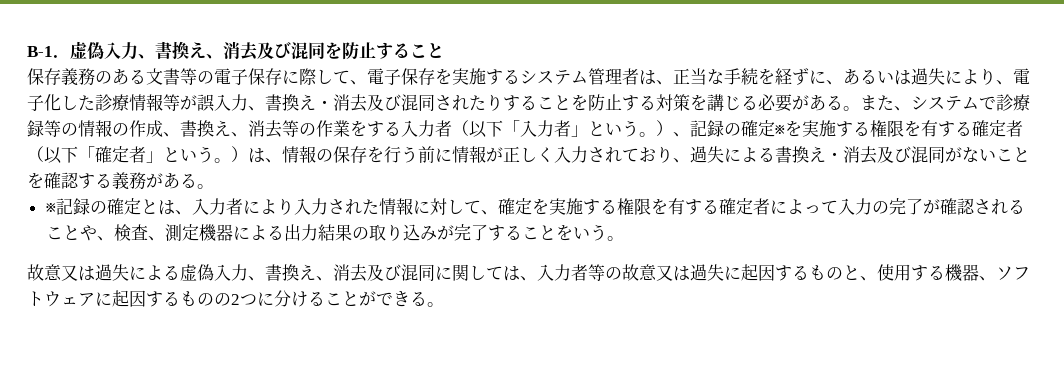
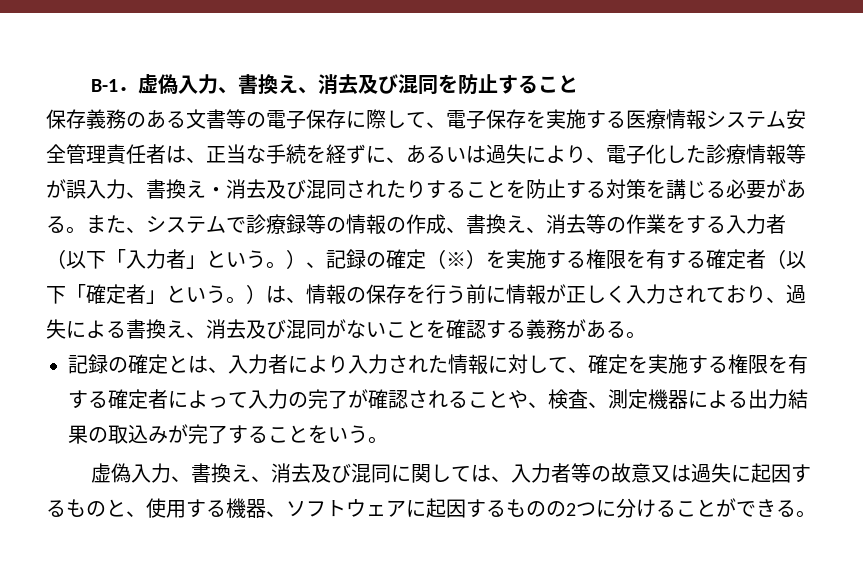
- 保存義務のある文書等の電子保存に際して、電子保存を実施するシステム管理者は、正当な手続を経ずに、あるいは過失により、電子化した診療情報等が誤入力、書換え・消去及び混同されたりすることを防止する対策を講じる必要がある。
+ 保存義務のある文書等の電子保存に際して、電子保存を実施する医療情報システム安全管理責任者は、正当な手続を経ずに、あるいは過失により、電子化した診療情報等が誤入力、書換え・消去及び混同されたりすることを防止する対策を講じる必要がある。
- また、システムで診療録等の情報の作成、書換え、消去等の作業をする入力者（以下「入力者」という。）、記録の確定※を実施する権限を有する確定者（以下「確定者」という。）は、情報の保存を行う前に情報が正しく入力されており、過失による書換え・消去及び混同がないことを確認する義務がある。
+ また、システムで診療録等の情報の作成、書換え、消去等の作業をする入力者（以下「入力者」という。）、記録の確定（※）を実施する権限を有する確定者（以下「確定者」という。）は、情報の保存を行う前に情報が正しく入力されており、過失による書換え、消去及び混同がないことを確認する義務がある。
- ※記録の確定とは、入力者により入力された情報に対して、確定を実施する権限を有する確定者によって入力の完了が確認されることや、検査、測定機器による出力結果の取り込みが完了することをいう。
+ 記録の確定とは、入力者により入力された情報に対して、確定を実施する権限を有する確定者によって入力の完了が確認されることや、検査、測定機器による出力結果の取込みが完了することをいう。
- 故意又は過失による虚偽入力、書換え、消去及び混同に関しては、入力者等の故意又は過失に起因するものと、使用する機器、ソフトウェアに起因するものの2つに分けることができる。
+ 虚偽入力、書換え、消去及び混同に関しては、入力者等の故意又は過失に起因するものと、使用する機器、ソフトウェアに起因するものの2つに分けることができる。

